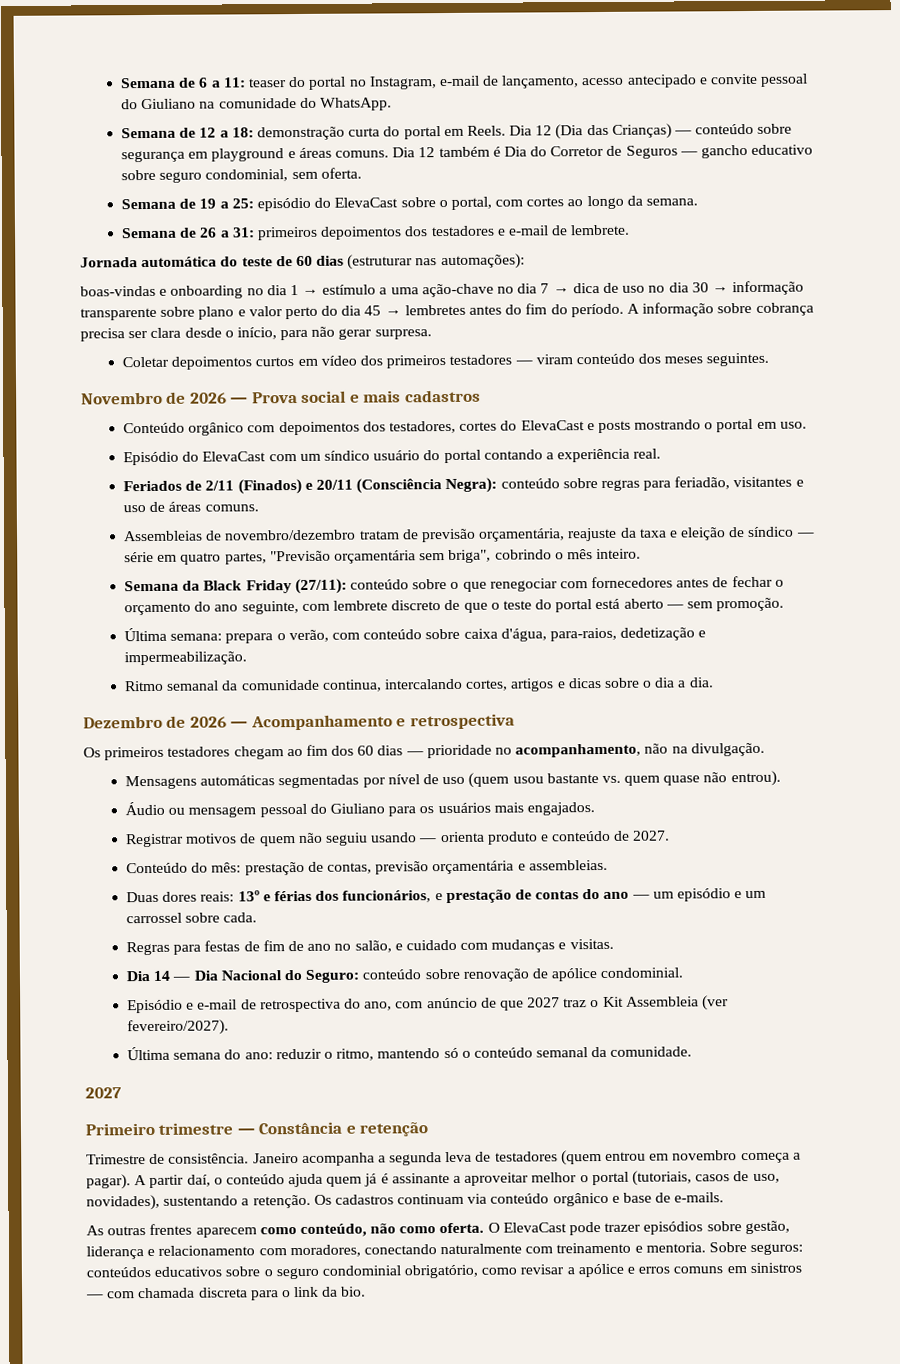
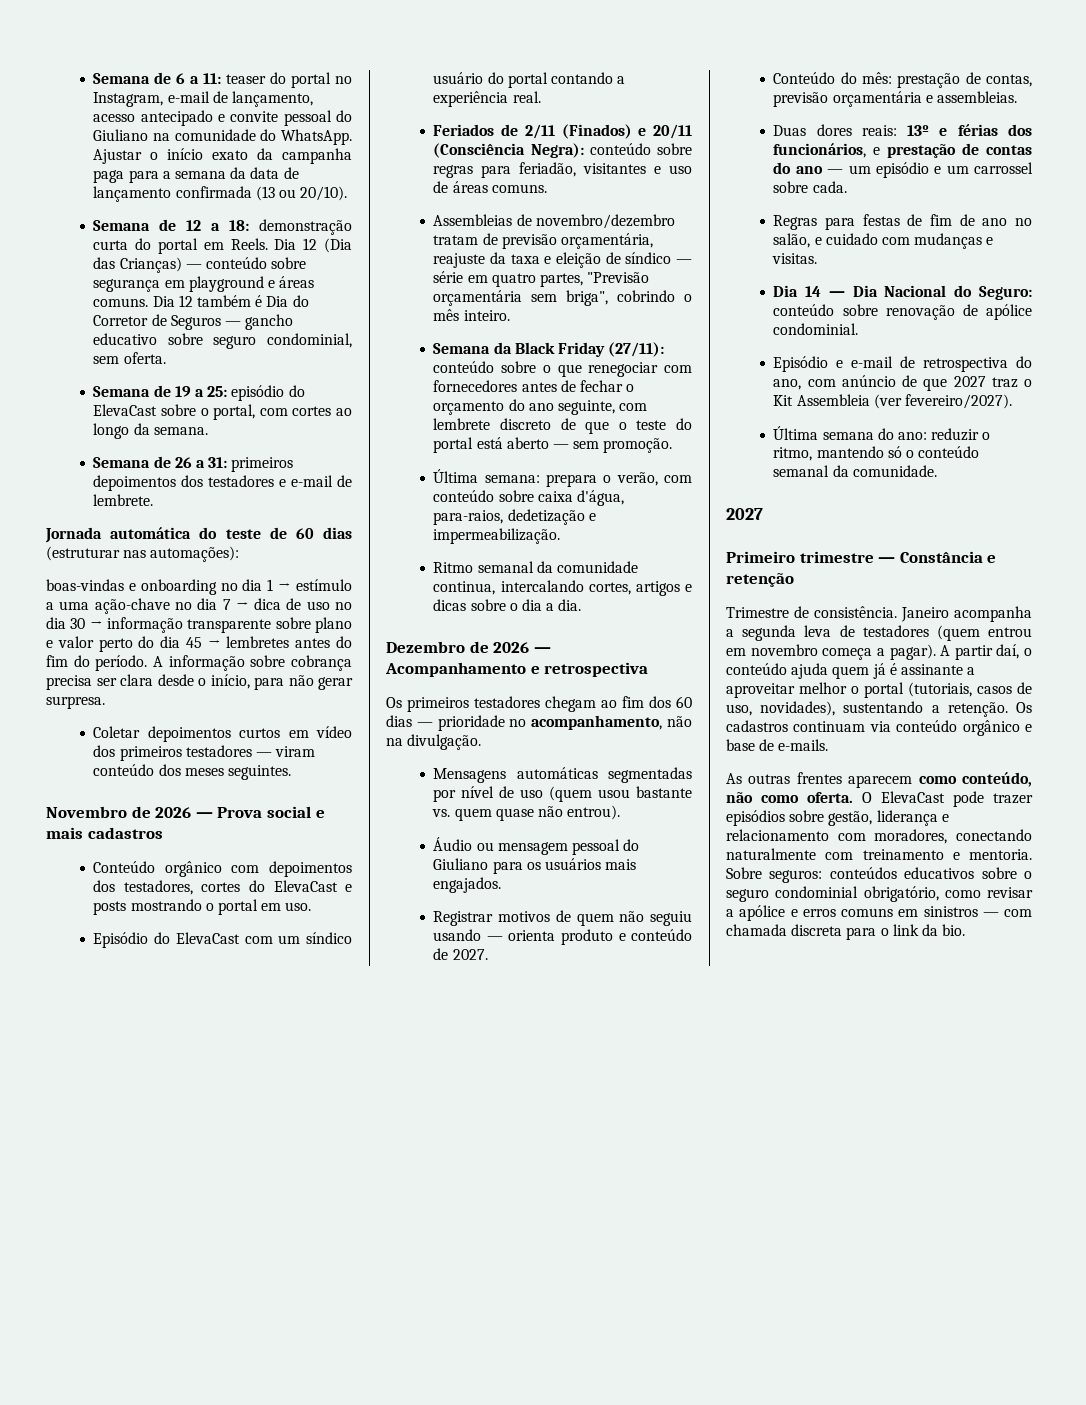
+ Ajustar o início exato da campanha paga para a semana da data de lançamento confirmada (13 ou 20/10).

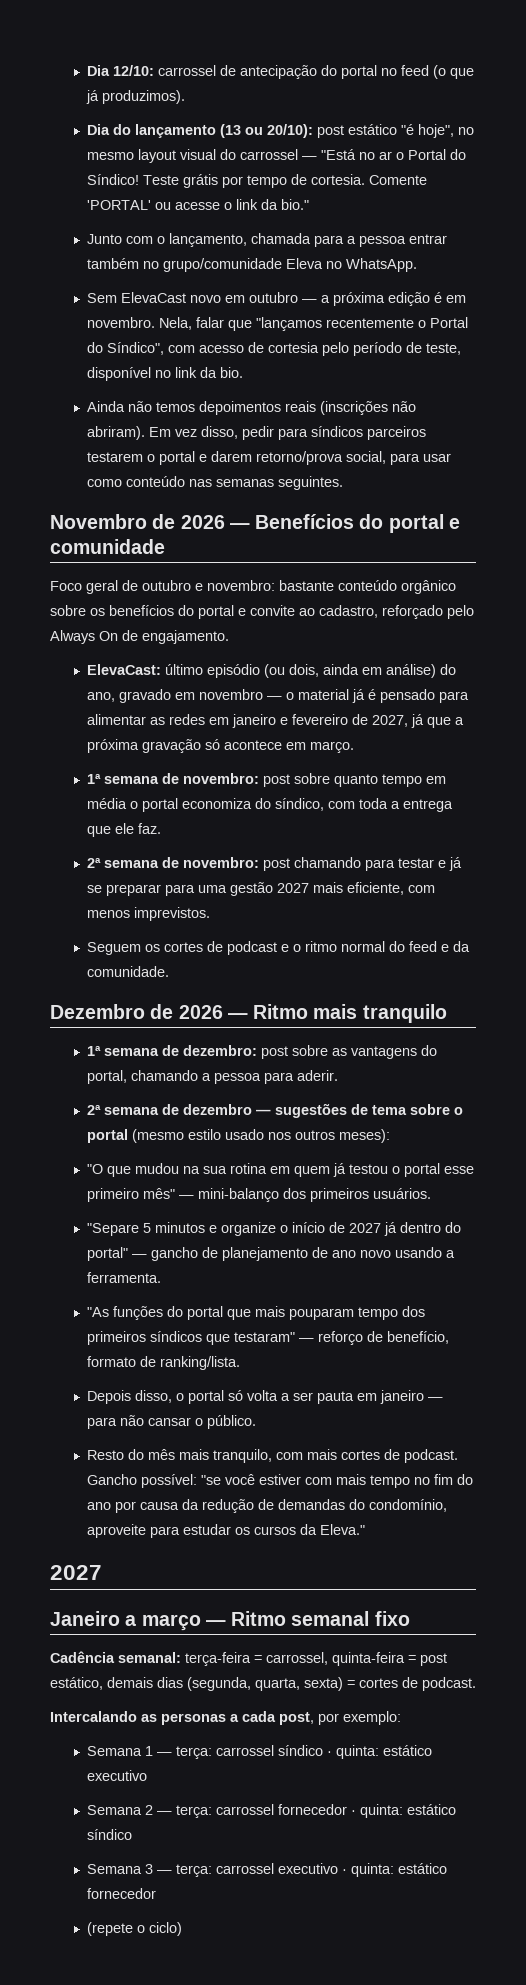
- Semana de 6 a 11: teaser do portal no Instagram, e-mail de lançamento, acesso antecipado e convite pessoal do Giuliano na comunidade do WhatsApp. Ajustar o início exato da campanha paga para a semana da data de lançamento confirmada (13 ou 20/10).
- Semana de 12 a 18: demonstração curta do portal em Reels. Dia 12 (Dia das Crianças) — conteúdo sobre segurança em playground e áreas comuns. Dia 12 também é Dia do Corretor de Seguros — gancho educativo sobre seguro condominial, sem oferta.
- Semana de 19 a 25: episódio do ElevaCast sobre o portal, com cortes ao longo da semana.
- Semana de 26 a 31: primeiros depoimentos dos testadores e e-mail de lembrete.
- Jornada automática do teste de 60 dias (estruturar nas automações):
- boas-vindas e onboarding no dia 1 → estímulo a uma ação-chave no dia 7 → dica de uso no dia 30 → informação transparente sobre plano e valor perto do dia 45 → lembretes antes do fim do período. A informação sobre cobrança precisa ser clara desde o início, para não gerar surpresa.
- Coletar depoimentos curtos em vídeo dos primeiros testadores — viram conteúdo dos meses seguintes.
+ Dia 12/10: carrossel de antecipação do portal no feed (o que já produzimos).
+ Dia do lançamento (13 ou 20/10): post estático "é hoje", no mesmo layout visual do carrossel — "Está no ar o Portal do Síndico! Teste grátis por tempo de cortesia. Comente 'PORTAL' ou acesse o link da bio."
+ Junto com o lançamento, chamada para a pessoa entrar também no grupo/comunidade Eleva no WhatsApp.
+ Sem ElevaCast novo em outubro — a próxima edição é em novembro. Nela, falar que "lançamos recentemente o Portal do Síndico", com acesso de cortesia pelo período de teste, disponível no link da bio.
+ Ainda não temos depoimentos reais (inscrições não abriram). Em vez disso, pedir para síndicos parceiros testarem o portal e darem retorno/prova social, para usar como conteúdo nas semanas seguintes.
- Novembro de 2026 — Prova social e mais cadastros
- Conteúdo orgânico com depoimentos dos testadores, cortes do ElevaCast e posts mostrando o portal em uso.
- Episódio do ElevaCast com um síndico usuário do portal contando a experiência real.
- Feriados de 2/11 (Finados) e 20/11 (Consciência Negra): conteúdo sobre regras para feriadão, visitantes e uso de áreas comuns.
- Assembleias de novembro/dezembro tratam de previsão orçamentária, reajuste da taxa e eleição de síndico — série em quatro partes, "Previsão orçamentária sem briga", cobrindo o mês inteiro.
- Semana da Black Friday (27/11): conteúdo sobre o que renegociar com fornecedores antes de fechar o orçamento do ano seguinte, com lembrete discreto de que o teste do portal está aberto — sem promoção.
- Última semana: prepara o verão, com conteúdo sobre caixa d'água, para-raios, dedetização e impermeabilização.
- Ritmo semanal da comunidade continua, intercalando cortes, artigos e dicas sobre o dia a dia.
- Dezembro de 2026 — Acompanhamento e retrospectiva
- Os primeiros testadores chegam ao fim dos 60 dias — prioridade no acompanhamento, não na divulgação.
- Mensagens automáticas segmentadas por nível de uso (quem usou bastante vs. quem quase não entrou).
- Áudio ou mensagem pessoal do Giuliano para os usuários mais engajados.
- Registrar motivos de quem não seguiu usando — orienta produto e conteúdo de 2027.
- Conteúdo do mês: prestação de contas, previsão orçamentária e assembleias.
- Duas dores reais: 13º e férias dos funcionários, e prestação de contas do ano — um episódio e um carrossel sobre cada.
- Regras para festas de fim de ano no salão, e cuidado com mudanças e visitas.
- Dia 14 — Dia Nacional do Seguro: conteúdo sobre renovação de apólice condominial.
- Episódio e e-mail de retrospectiva do ano, com anúncio de que 2027 traz o Kit Assembleia (ver fevereiro/2027).
- Última semana do ano: reduzir o ritmo, mantendo só o conteúdo semanal da comunidade.
+ Novembro de 2026 — Benefícios do portal e comunidade
+ Foco geral de outubro e novembro: bastante conteúdo orgânico sobre os benefícios do portal e convite ao cadastro, reforçado pelo Always On de engajamento.
+ ElevaCast: último episódio (ou dois, ainda em análise) do ano, gravado em novembro — o material já é pensado para alimentar as redes em janeiro e fevereiro de 2027, já que a próxima gravação só acontece em março.
+ 1ª semana de novembro: post sobre quanto tempo em média o portal economiza do síndico, com toda a entrega que ele faz.
+ 2ª semana de novembro: post chamando para testar e já se preparar para uma gestão 2027 mais eficiente, com menos imprevistos.
+ Seguem os cortes de podcast e o ritmo normal do feed e da comunidade.
+ Dezembro de 2026 — Ritmo mais tranquilo
+ 1ª semana de dezembro: post sobre as vantagens do portal, chamando a pessoa para aderir.
+ 2ª semana de dezembro — sugestões de tema sobre o portal (mesmo estilo usado nos outros meses):
+ "O que mudou na sua rotina em quem já testou o portal esse primeiro mês" — mini-balanço dos primeiros usuários.
+ "Separe 5 minutos e organize o início de 2027 já dentro do portal" — gancho de planejamento de ano novo usando a ferramenta.
+ "As funções do portal que mais pouparam tempo dos primeiros síndicos que testaram" — reforço de benefício, formato de ranking/lista.
+ Depois disso, o portal só volta a ser pauta em janeiro — para não cansar o público.
+ Resto do mês mais tranquilo, com mais cortes de podcast. Gancho possível: "se você estiver com mais tempo no fim do ano por causa da redução de demandas do condomínio, aproveite para estudar os cursos da Eleva."
  2027
- Primeiro trimestre — Constância e retenção
- Trimestre de consistência. Janeiro acompanha a segunda leva de testadores (quem entrou em novembro começa a pagar). A partir daí, o conteúdo ajuda quem já é assinante a aproveitar melhor o portal (tutoriais, casos de uso, novidades), sustentando a retenção. Os cadastros continuam via conteúdo orgânico e base de e-mails.
- As outras frentes aparecem como conteúdo, não como oferta. O ElevaCast pode trazer episódios sobre gestão, liderança e relacionamento com moradores, conectando naturalmente com treinamento e mentoria. Sobre seguros: conteúdos educativos sobre o seguro condominial obrigatório, como revisar a apólice e erros comuns em sinistros — com chamada discreta para o link da bio.
+ Janeiro a março — Ritmo semanal fixo
+ Cadência semanal: terça-feira = carrossel, quinta-feira = post estático, demais dias (segunda, quarta, sexta) = cortes de podcast.
+ Intercalando as personas a cada post, por exemplo:
+ Semana 1 — terça: carrossel síndico · quinta: estático executivo
+ Semana 2 — terça: carrossel fornecedor · quinta: estático síndico
+ Semana 3 — terça: carrossel executivo · quinta: estático fornecedor
+ (repete o ciclo)

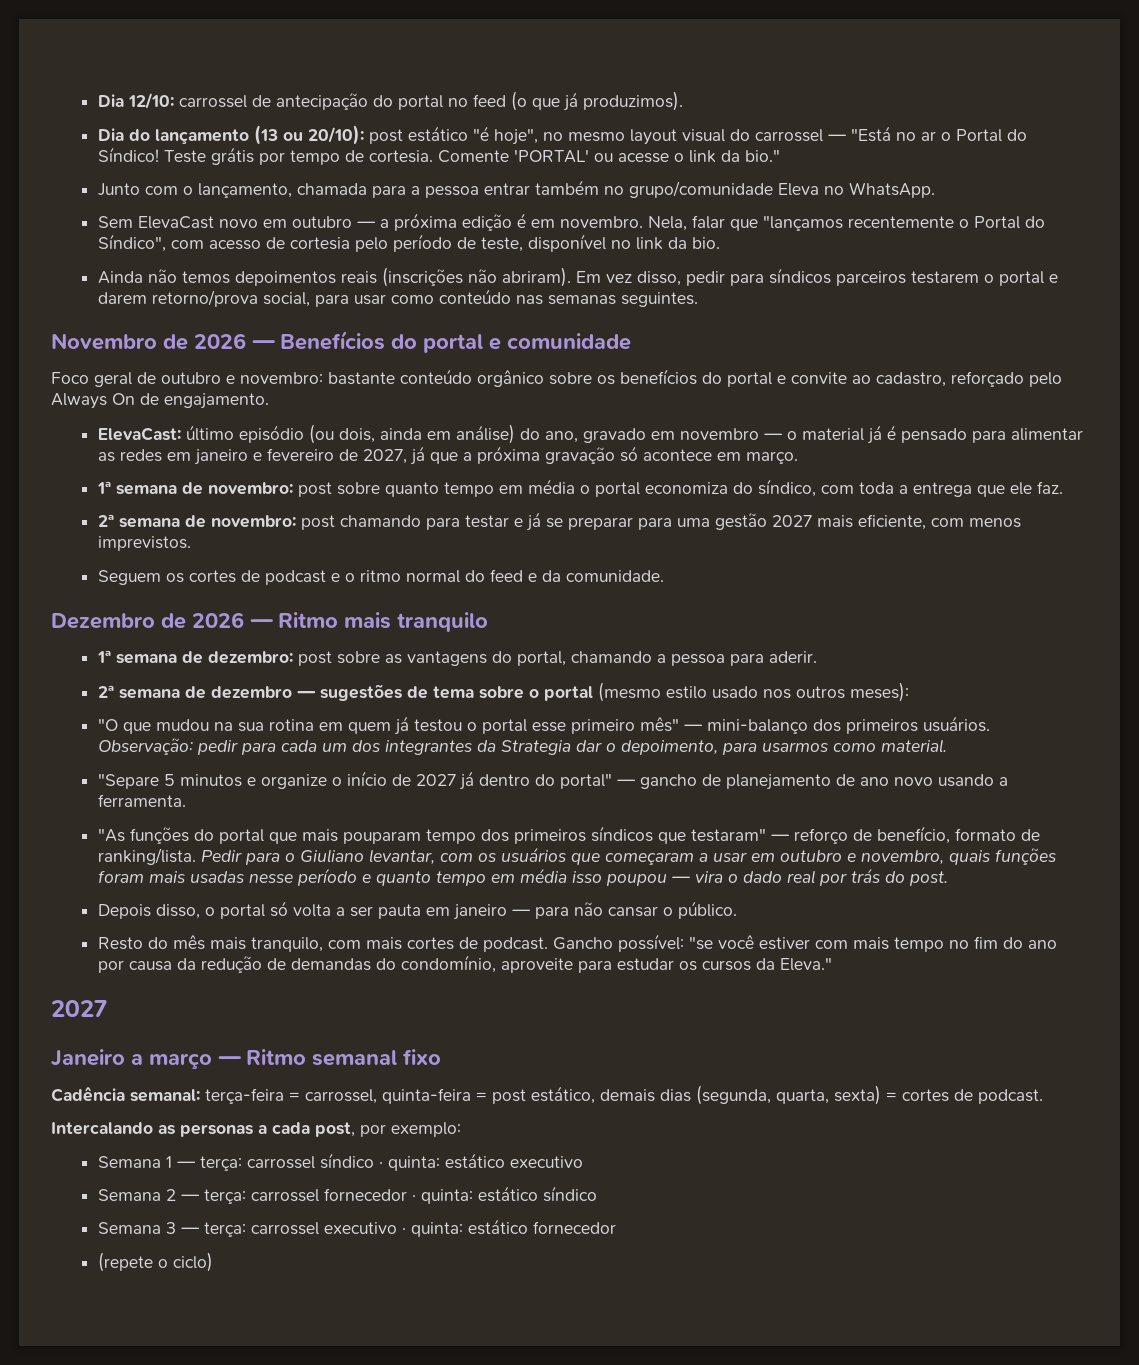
+ Observação: pedir para cada um dos integrantes da Strategia dar o depoimento, para usarmos como material.
+ Pedir para o Giuliano levantar, com os usuários que começaram a usar em outubro e novembro, quais funções foram mais usadas nesse período e quanto tempo em média isso poupou — vira o dado real por trás do post.

